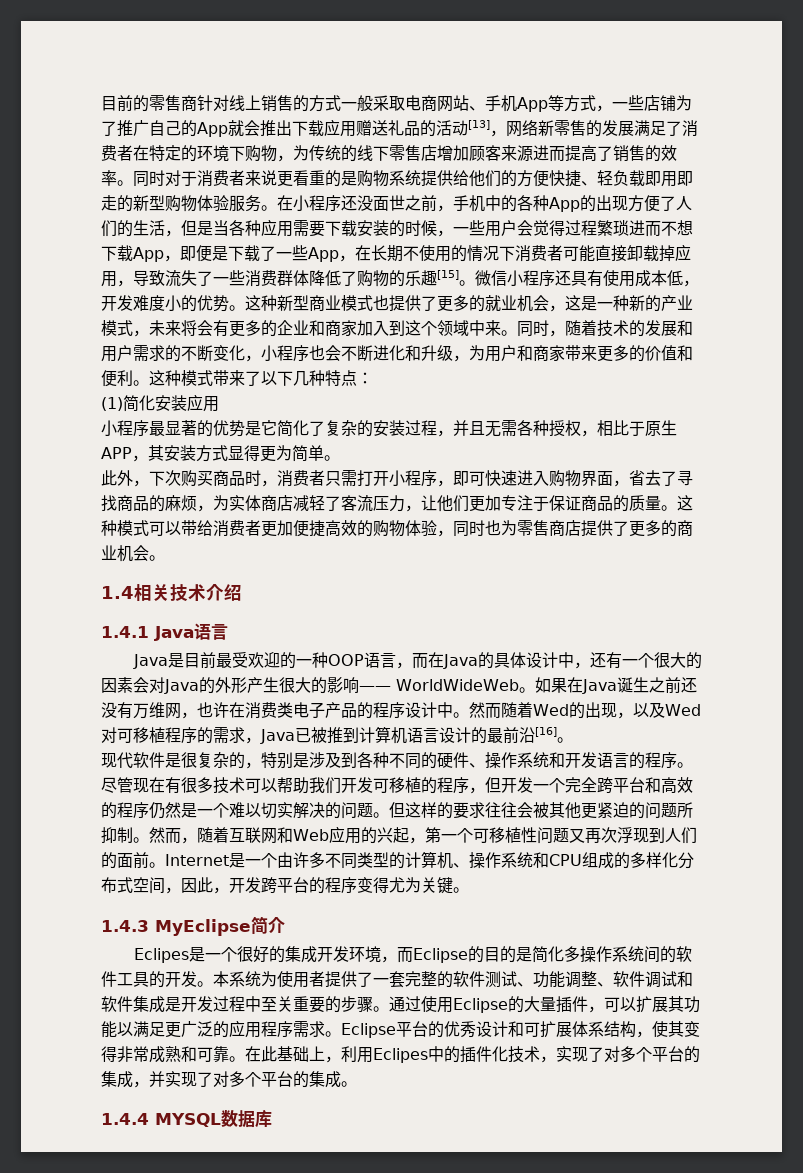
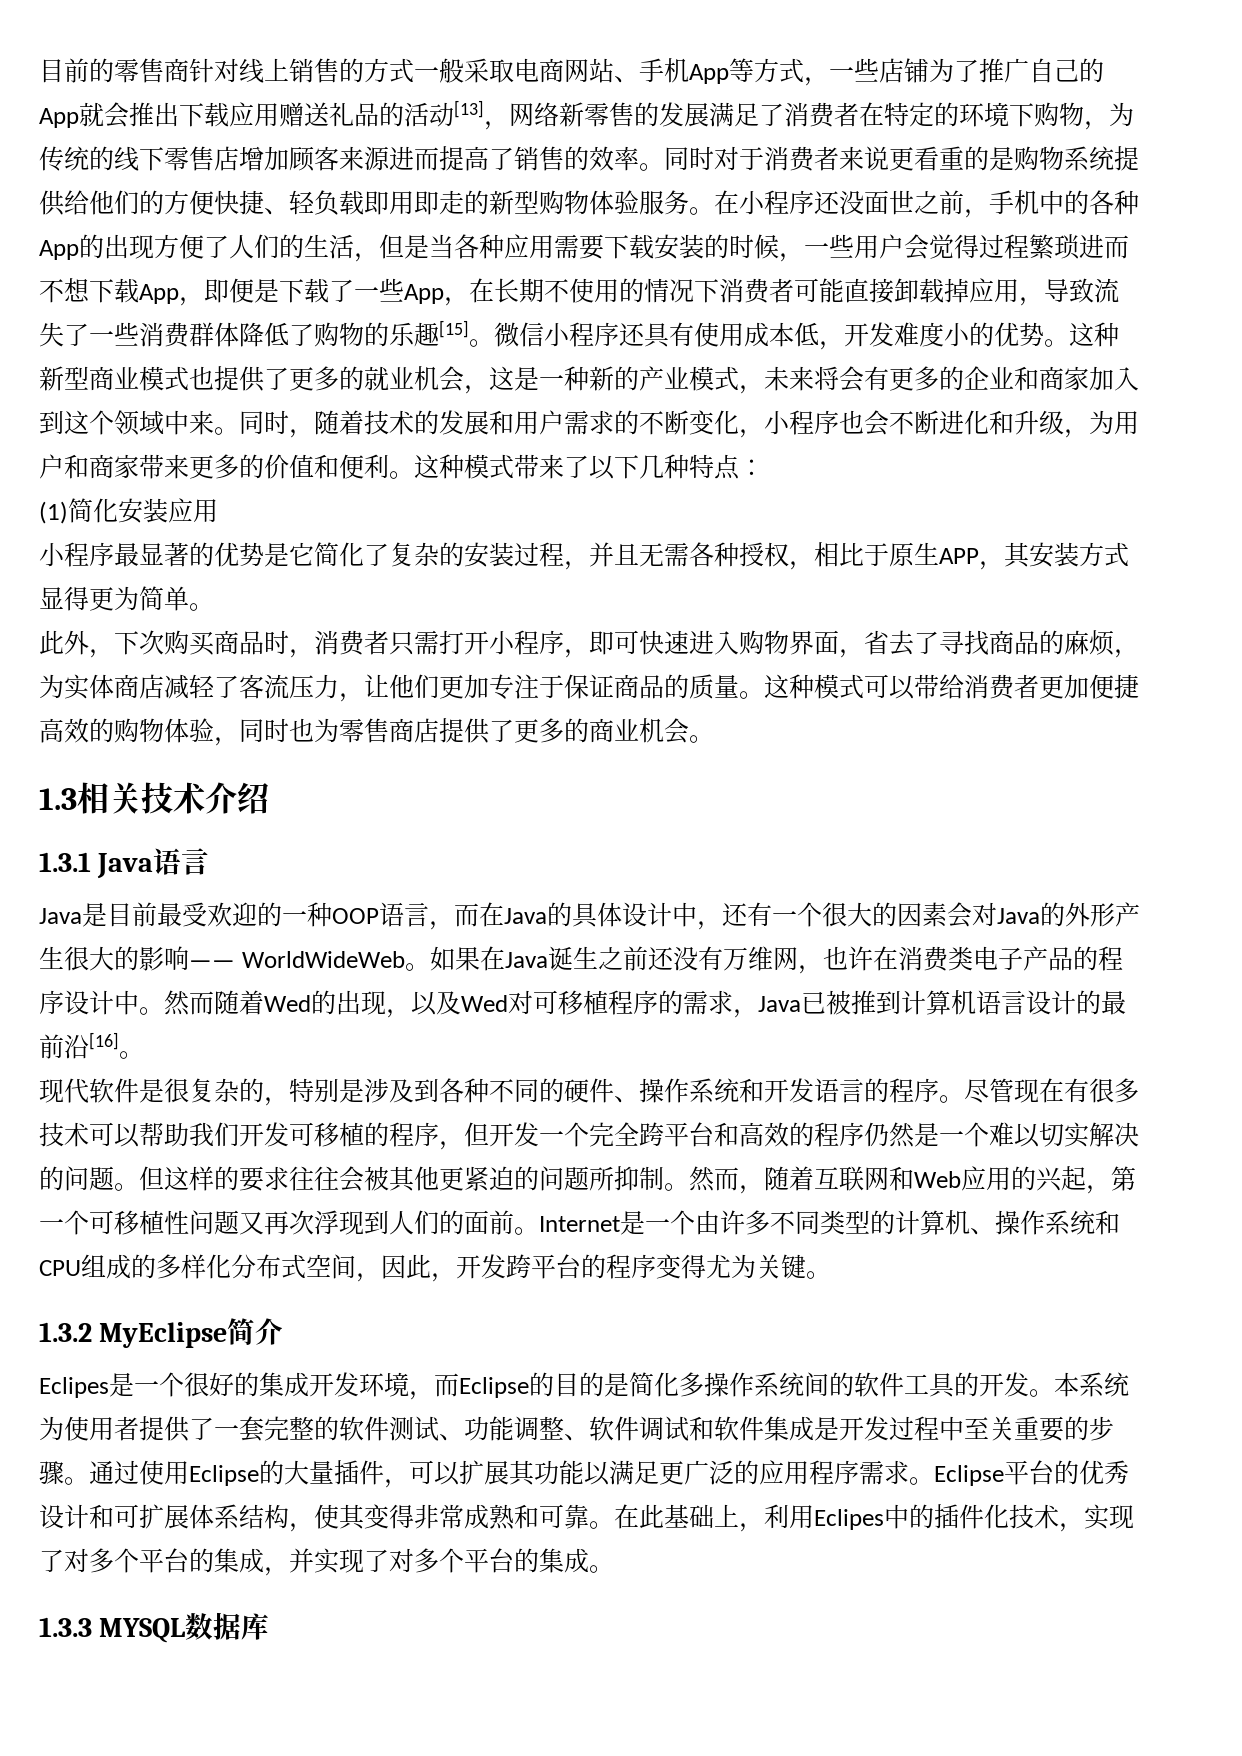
- 1.4相关技术介绍
+ 1.3相关技术介绍
- 1.4.1 Java语言
+ 1.3.1 Java语言
- 1.4.3 MyEclipse简介
+ 1.3.2 MyEclipse简介
- 1.4.4 MYSQL数据库
+ 1.3.3 MYSQL数据库

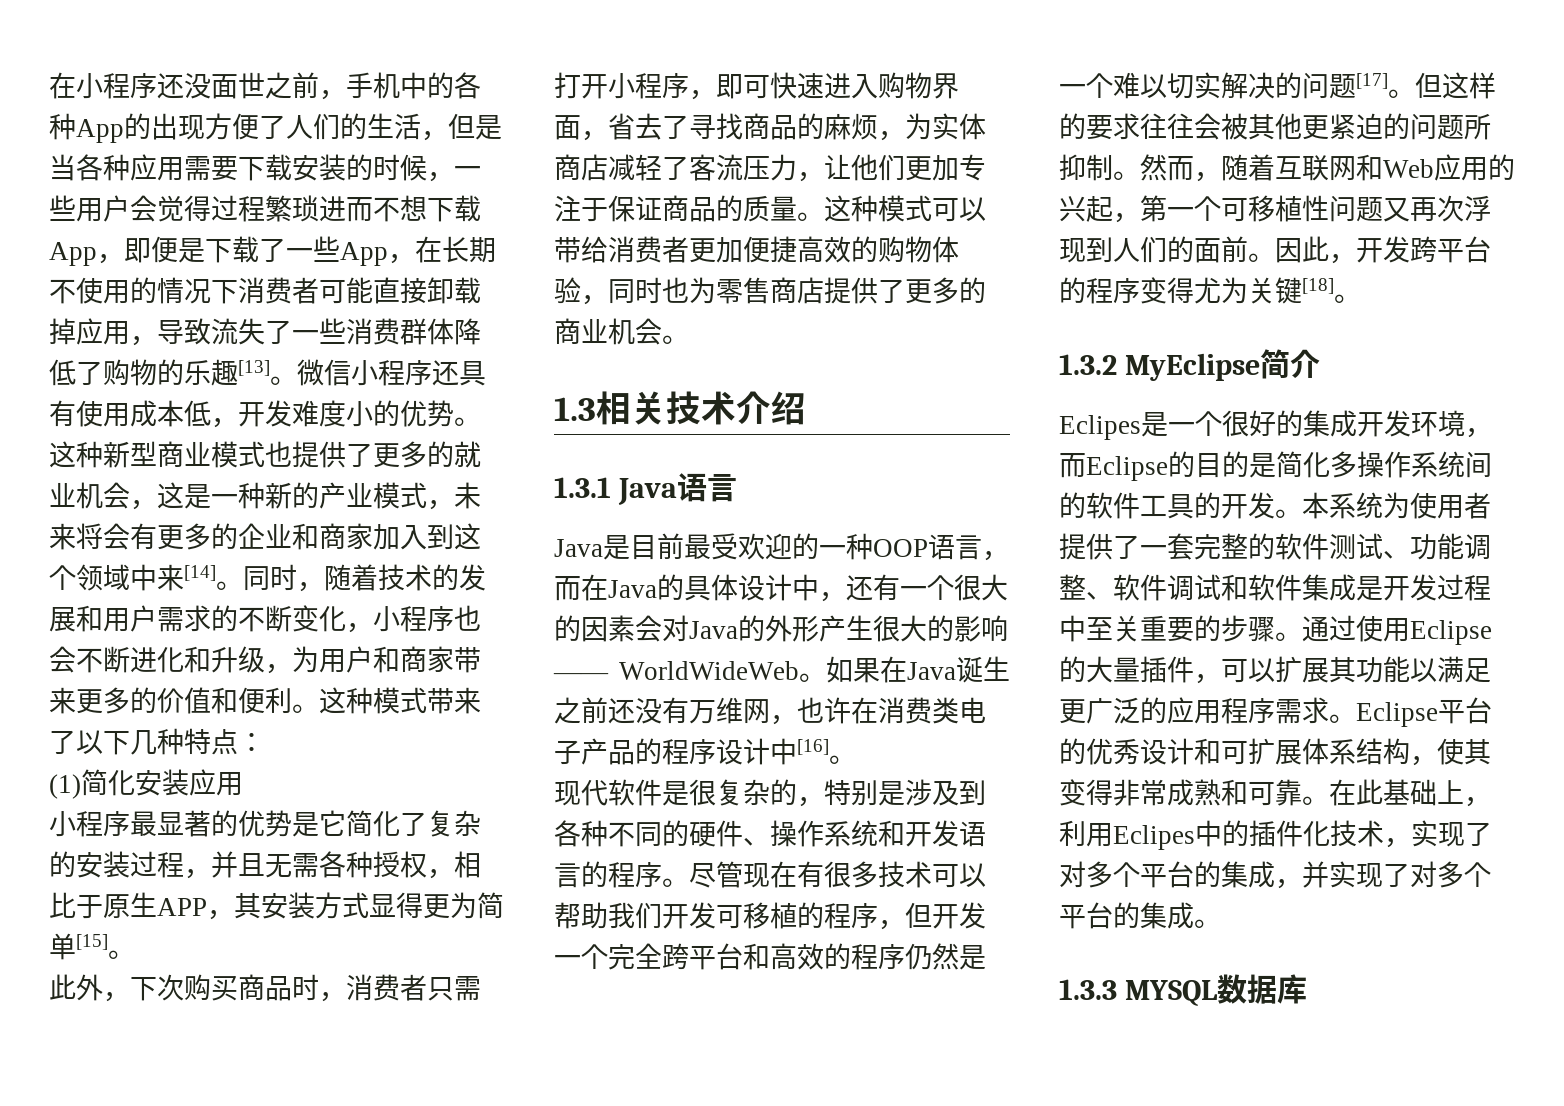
- 目前的零售商针对线上销售的方式一般采取电商网站、手机App等方式，一些店铺为了推广自己的App就会推出下载应用赠送礼品的活动[13]，网络新零售的发展满足了消费者在特定的环境下购物，为传统的线下零售店增加顾客来源进而提高了销售的效率。同时对于消费者来说更看重的是购物系统提供给他们的方便快捷、轻负载即用即走的新型购物体验服务。在小程序还没面世之前，手机中的各种App的出现方便了人们的生活，但是当各种应用需要下载安装的时候，一些用户会觉得过程繁琐进而不想下载App，即便是下载了一些App，在长期不使用的情况下消费者可能直接卸载掉应用，导致流失了一些消费群体降低了购物的乐趣[15]。
+ 在小程序还没面世之前，手机中的各种App的出现方便了人们的生活，但是当各种应用需要下载安装的时候，一些用户会觉得过程繁琐进而不想下载App，即便是下载了一些App，在长期不使用的情况下消费者可能直接卸载掉应用，导致流失了一些消费群体降低了购物的乐趣[13]。
- 这种新型商业模式也提供了更多的就业机会，这是一种新的产业模式，未来将会有更多的企业和商家加入到这个领域中来。
+ 这种新型商业模式也提供了更多的就业机会，这是一种新的产业模式，未来将会有更多的企业和商家加入到这个领域中来[14]。
- 小程序最显著的优势是它简化了复杂的安装过程，并且无需各种授权，相比于原生APP，其安装方式显得更为简单。
+ 小程序最显著的优势是它简化了复杂的安装过程，并且无需各种授权，相比于原生APP，其安装方式显得更为简单[15]。
- 如果在Java诞生之前还没有万维网，也许在消费类电子产品的程序设计中。然而随着Wed的出现，以及Wed对可移植程序的需求，Java已被推到计算机语言设计的最前沿[16]。
+ 如果在Java诞生之前还没有万维网，也许在消费类电子产品的程序设计中[16]。
- 尽管现在有很多技术可以帮助我们开发可移植的程序，但开发一个完全跨平台和高效的程序仍然是一个难以切实解决的问题。
+ 尽管现在有很多技术可以帮助我们开发可移植的程序，但开发一个完全跨平台和高效的程序仍然是一个难以切实解决的问题[17]。
- Internet是一个由许多不同类型的计算机、操作系统和CPU组成的多样化分布式空间，因此，开发跨平台的程序变得尤为关键。
+ 因此，开发跨平台的程序变得尤为关键[18]。

